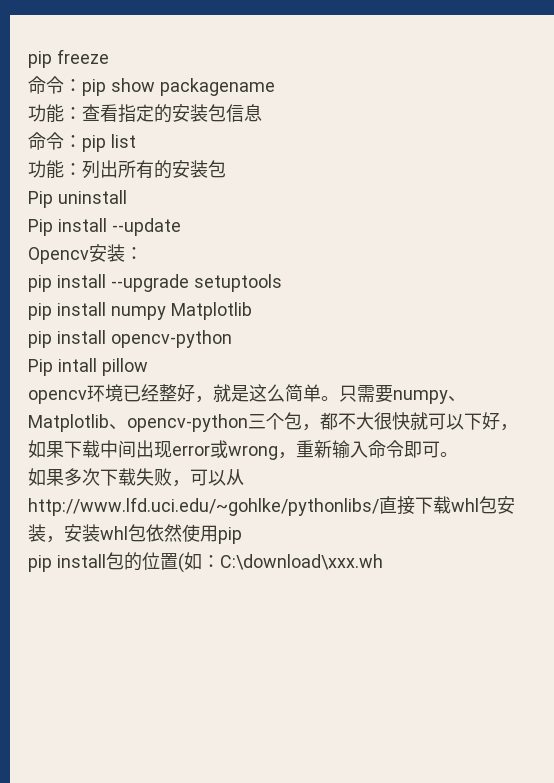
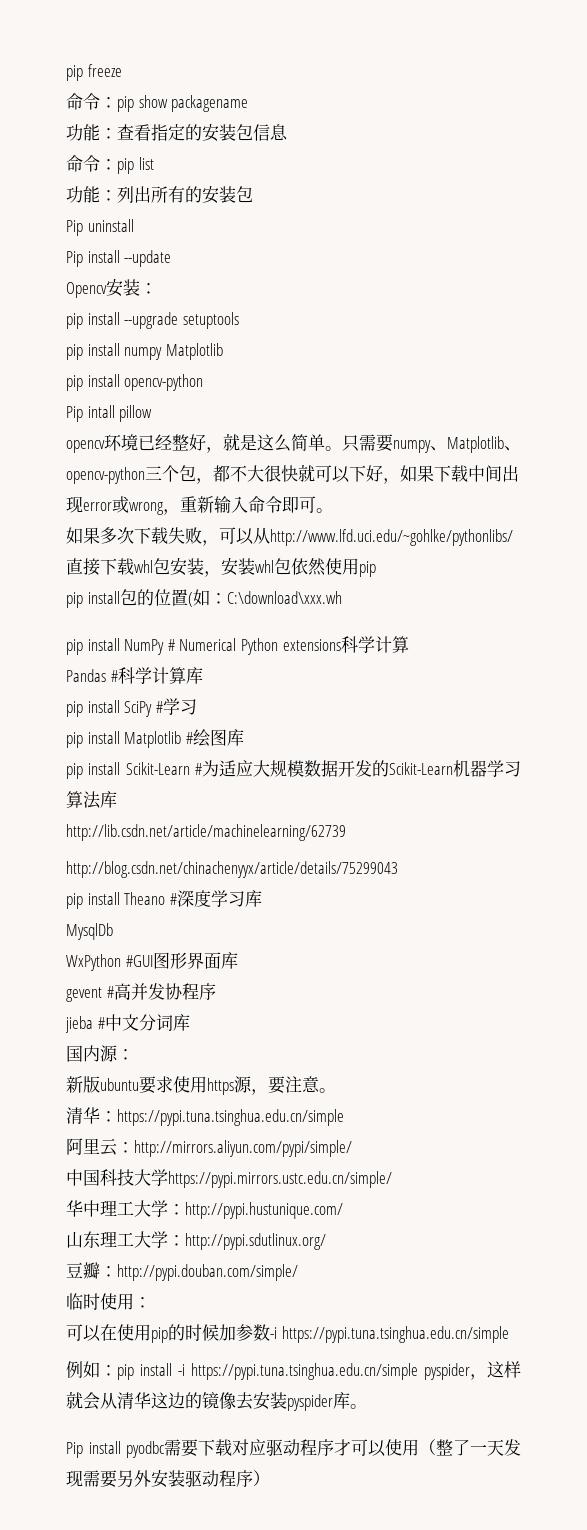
+ pip install NumPy # Numerical Python extensions科学计算
+ Pandas #科学计算库
+ pip install SciPy #学习
+ pip install Matplotlib #绘图库
+ pip install Scikit-Learn #为适应大规模数据开发的Scikit-Learn机器学习算法库
+ http://lib.csdn.net/article/machinelearning/62739
+ http://blog.csdn.net/chinachenyyx/article/details/75299043
+ pip install Theano #深度学习库
+ MysqlDb
+ WxPython #GUI图形界面库
+ gevent #高并发协程序
+ jieba #中文分词库
+ 国内源：
+ 新版ubuntu要求使用https源，要注意。
+ 清华：https://pypi.tuna.tsinghua.edu.cn/simple
+ 阿里云：http://mirrors.aliyun.com/pypi/simple/
+ 中国科技大学https://pypi.mirrors.ustc.edu.cn/simple/
+ 华中理工大学：http://pypi.hustunique.com/
+ 山东理工大学：http://pypi.sdutlinux.org/
+ 豆瓣：http://pypi.douban.com/simple/
+ 临时使用：
+ 可以在使用pip的时候加参数-i https://pypi.tuna.tsinghua.edu.cn/simple
+ 例如：pip install -i https://pypi.tuna.tsinghua.edu.cn/simple pyspider，这样就会从清华这边的镜像去安装pyspider库。
+ Pip install pyodbc需要下载对应驱动程序才可以使用（整了一天发现需要另外安装驱动程序）

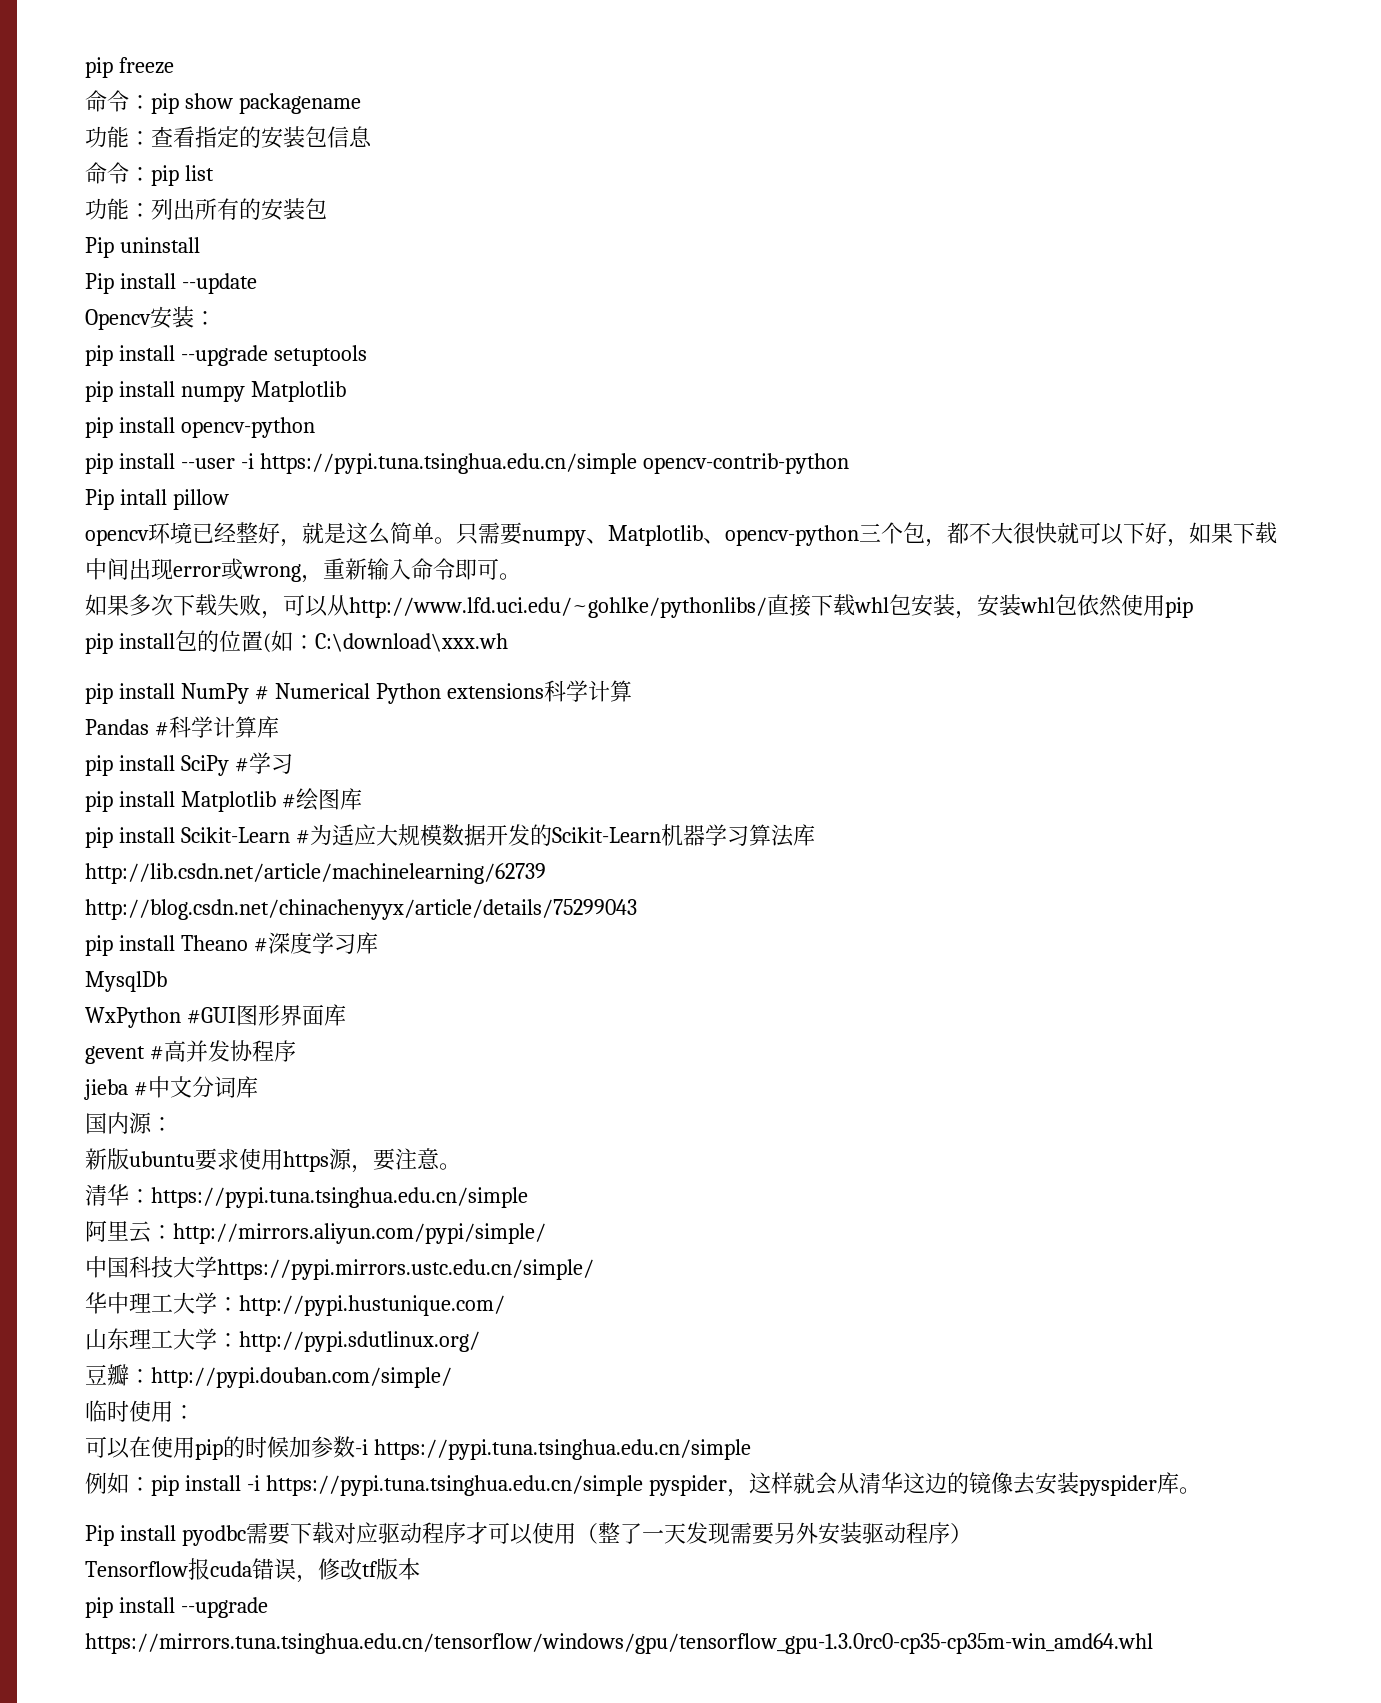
+ pip install --user -i https://pypi.tuna.tsinghua.edu.cn/simple opencv-contrib-python
+ Tensorflow报cuda错误，修改tf版本
+ pip install --upgrade https://mirrors.tuna.tsinghua.edu.cn/tensorflow/windows/gpu/tensorflow_gpu-1.3.0rc0-cp35-cp35m-win_amd64.whl

